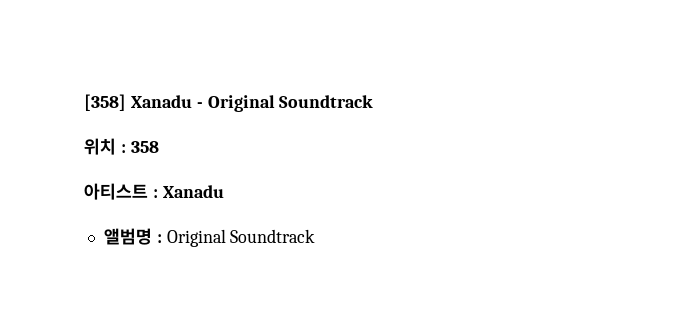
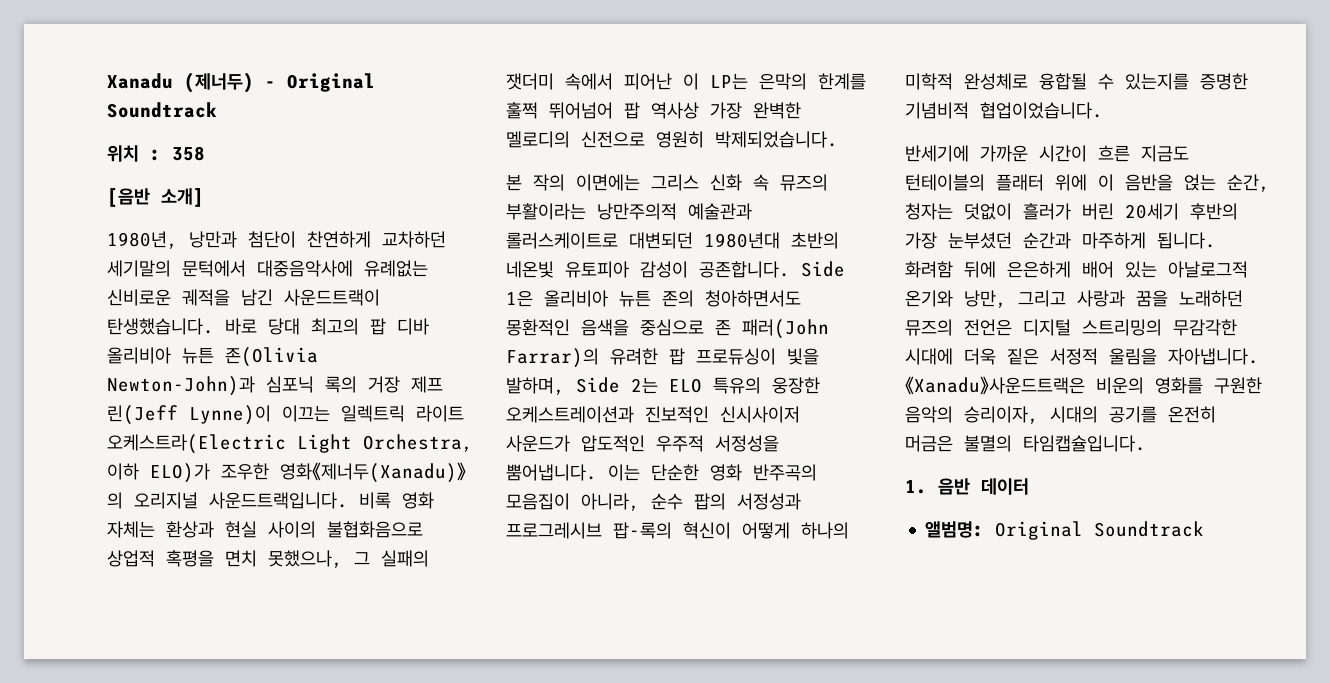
- [358] Xanadu - Original Soundtrack
+ Xanadu (제너두) - Original Soundtrack
- 아티스트 : Xanadu
- 앨범명 : Original Soundtrack
+ [음반 소개]
+ 1980년, 낭만과 첨단이 찬연하게 교차하던 세기말의 문턱에서 대중음악사에 유례없는 신비로운 궤적을 남긴 사운드트랙이 탄생했습니다. 바로 당대 최고의 팝 디바 올리비아 뉴튼 존(Olivia Newton-John)과 심포닉 록의 거장 제프 린(Jeff Lynne)이 이끄는 일렉트릭 라이트 오케스트라(Electric Light Orchestra, 이하 ELO)가 조우한 영화《제너두(Xanadu)》의 오리지널 사운드트랙입니다. 비록 영화 자체는 환상과 현실 사이의 불협화음으로 상업적 혹평을 면치 못했으나, 그 실패의 잿더미 속에서 피어난 이 LP는 은막의 한계를 훌쩍 뛰어넘어 팝 역사상 가장 완벽한 멜로디의 신전으로 영원히 박제되었습니다.
+ 본 작의 이면에는 그리스 신화 속 뮤즈의 부활이라는 낭만주의적 예술관과 롤러스케이트로 대변되던 1980년대 초반의 네온빛 유토피아 감성이 공존합니다. Side 1은 올리비아 뉴튼 존의 청아하면서도 몽환적인 음색을 중심으로 존 패러(John Farrar)의 유려한 팝 프로듀싱이 빛을 발하며, Side 2는 ELO 특유의 웅장한 오케스트레이션과 진보적인 신시사이저 사운드가 압도적인 우주적 서정성을 뿜어냅니다. 이는 단순한 영화 반주곡의 모음집이 아니라, 순수 팝의 서정성과 프로그레시브 팝-록의 혁신이 어떻게 하나의 미학적 완성체로 융합될 수 있는지를 증명한 기념비적 협업이었습니다.
+ 반세기에 가까운 시간이 흐른 지금도 턴테이블의 플래터 위에 이 음반을 얹는 순간, 청자는 덧없이 흘러가 버린 20세기 후반의 가장 눈부셨던 순간과 마주하게 됩니다. 화려함 뒤에 은은하게 배어 있는 아날로그적 온기와 낭만, 그리고 사랑과 꿈을 노래하던 뮤즈의 전언은 디지털 스트리밍의 무감각한 시대에 더욱 짙은 서정적 울림을 자아냅니다.《Xanadu》사운드트랙은 비운의 영화를 구원한 음악의 승리이자, 시대의 공기를 온전히 머금은 불멸의 타임캡슐입니다.
+ 1. 음반 데이터
+ 앨범명: Original Soundtrack

